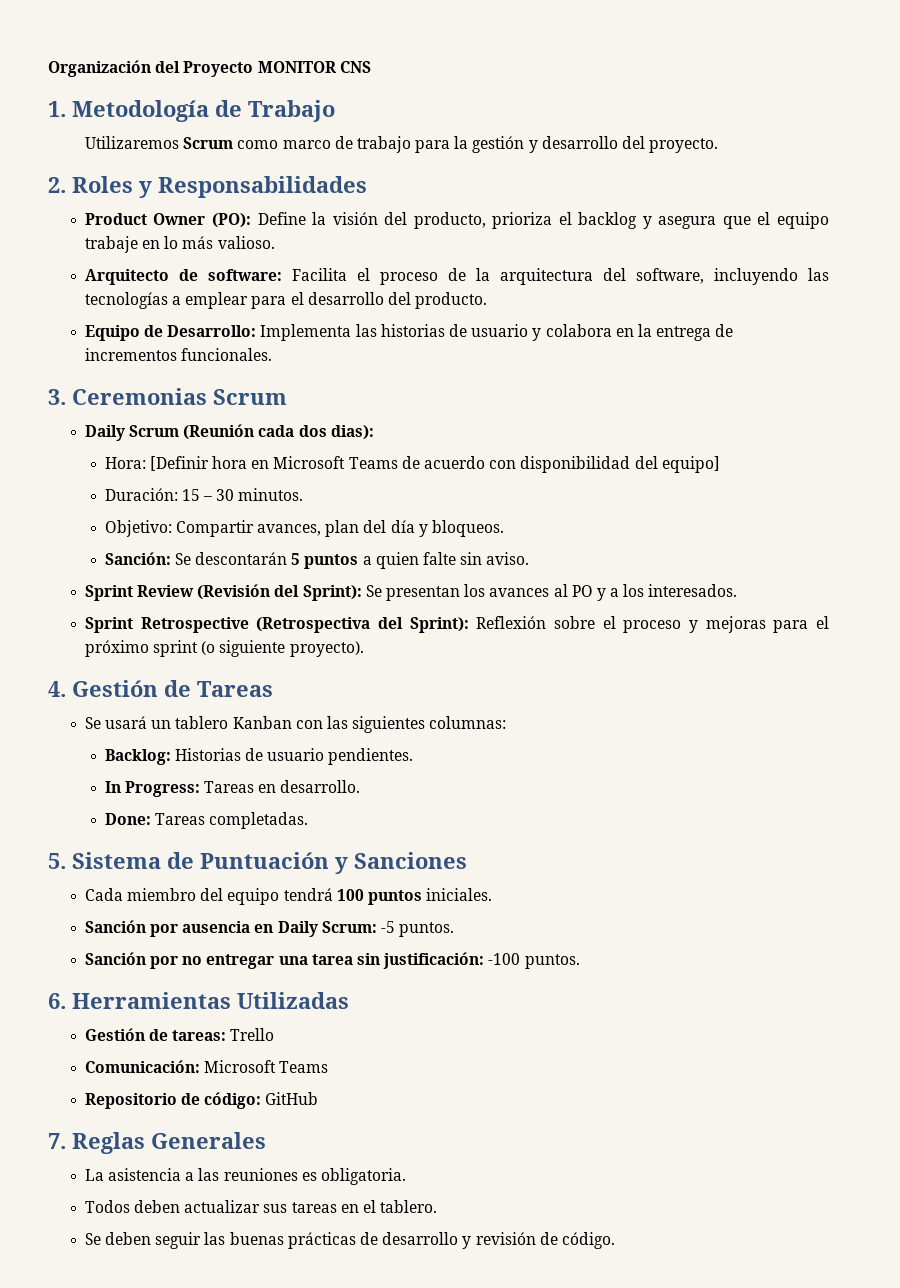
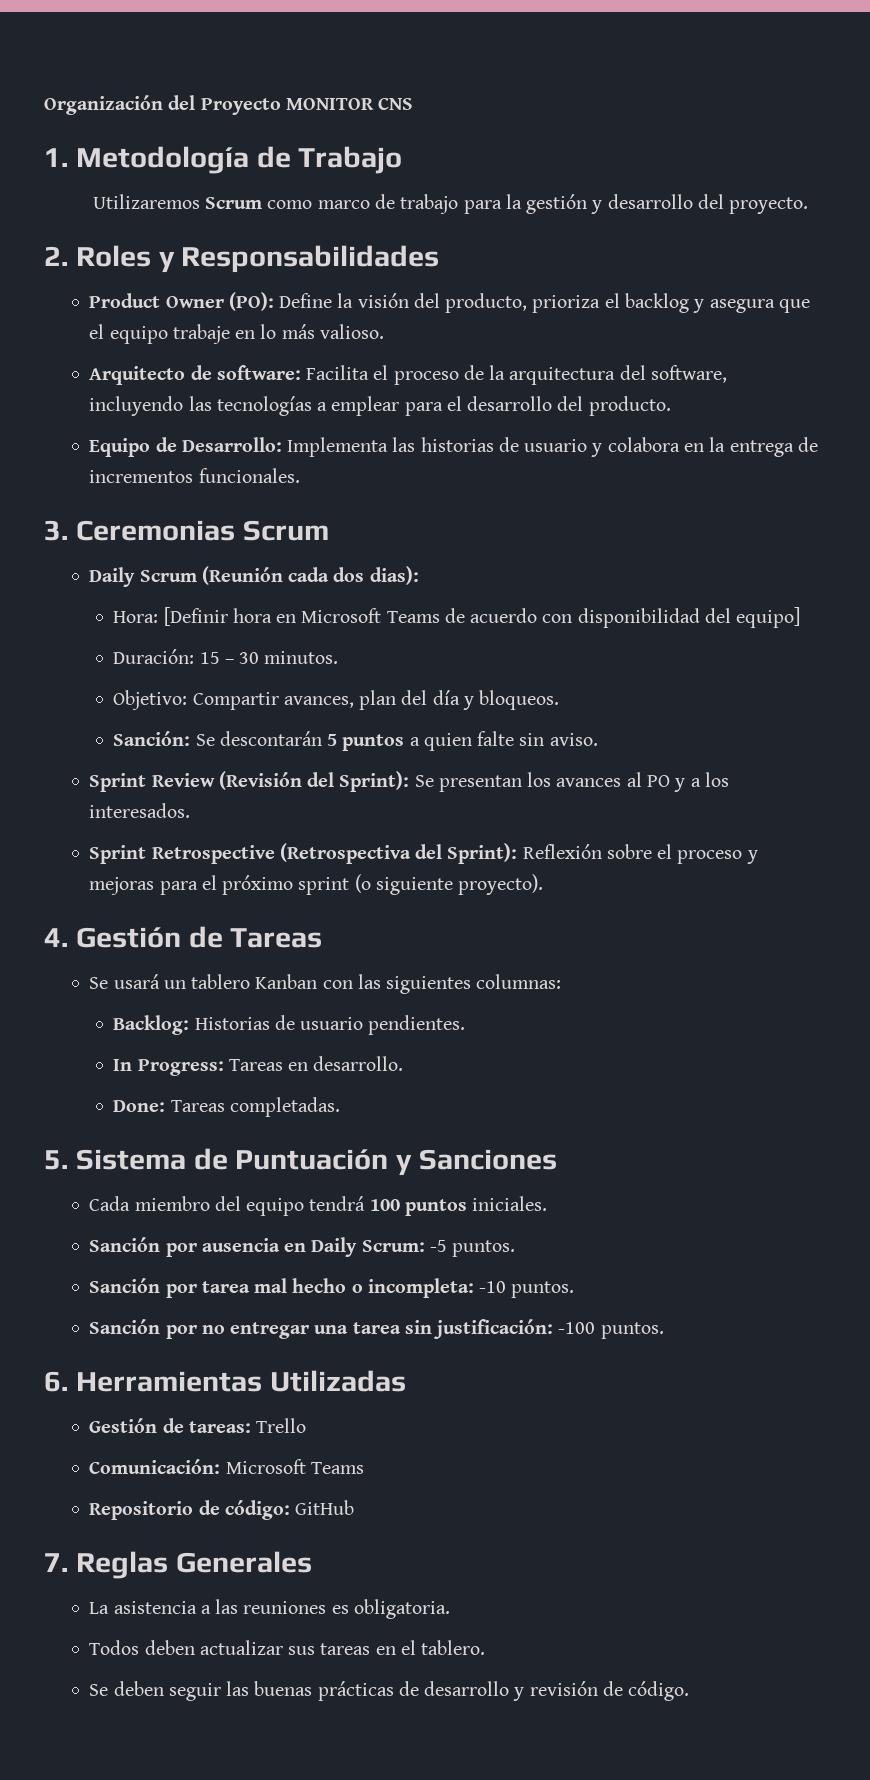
+ Sanción por tarea mal hecho o incompleta: -10 puntos.

